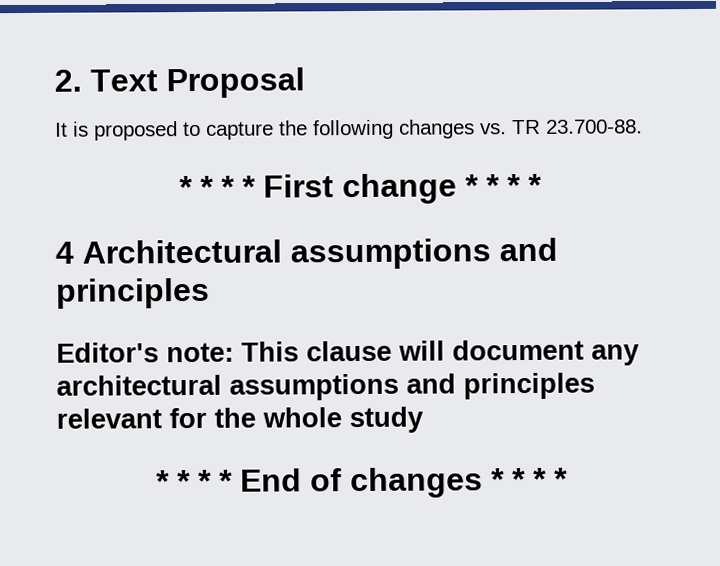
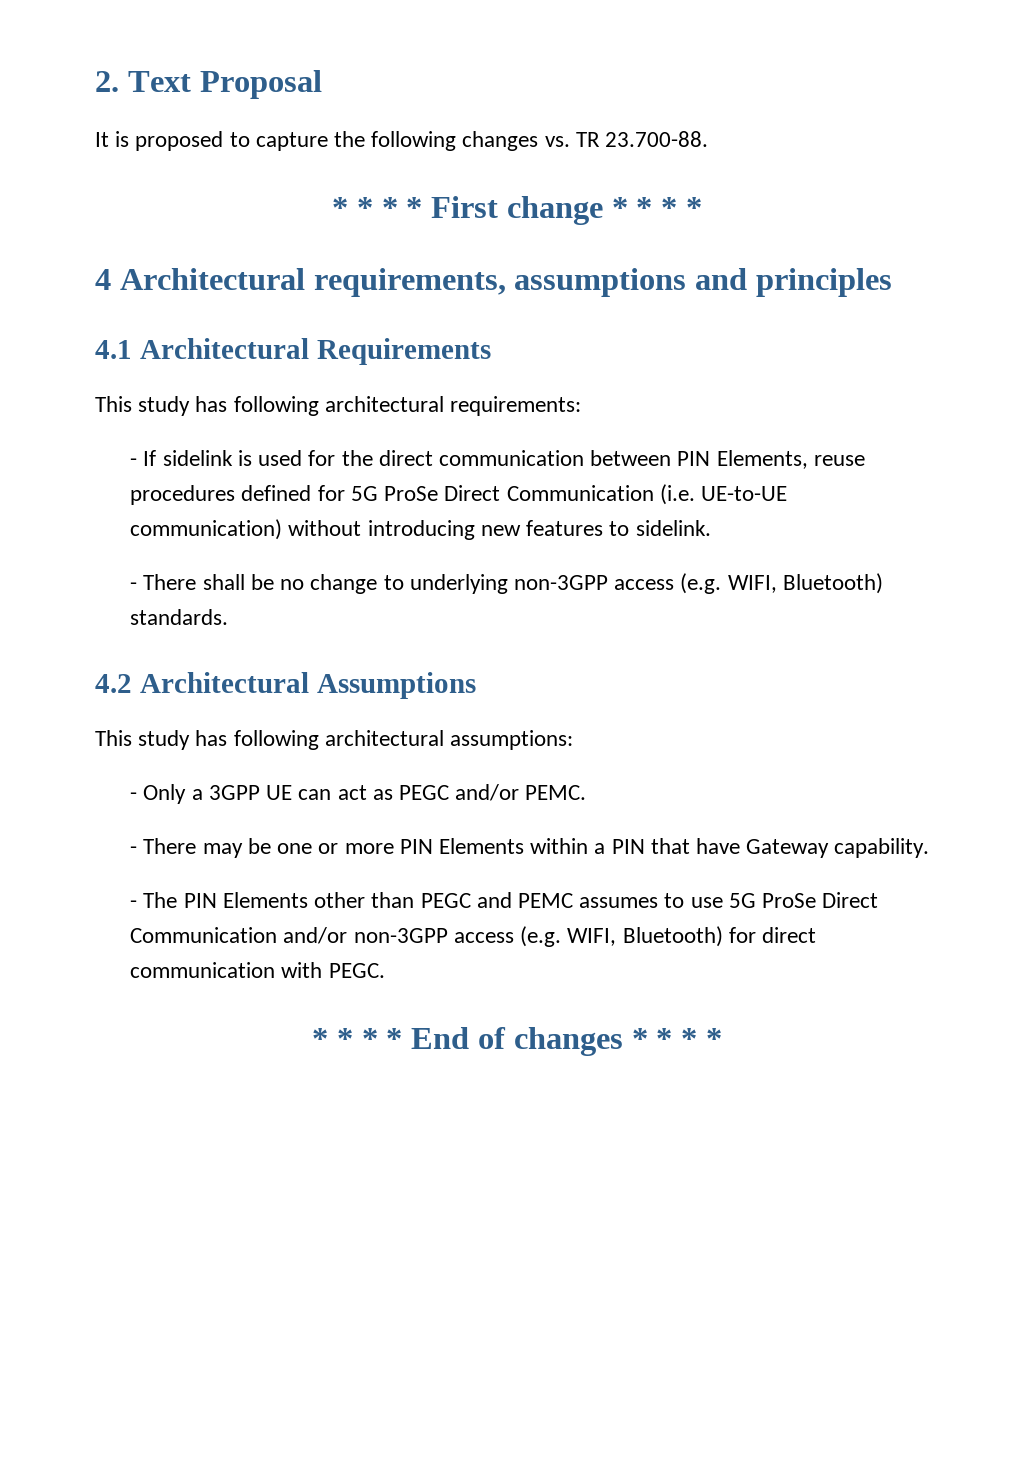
- 4 Architectural assumptions and principles
+ 4 Architectural requirements, assumptions and principles
- Editor's note: This clause will document any architectural assumptions and principles relevant for the whole study
+ 4.1 Architectural Requirements
+ This study has following architectural requirements:
+ - If sidelink is used for the direct communication between PIN Elements, reuse procedures defined for 5G ProSe Direct Communication (i.e. UE-to-UE communication) without introducing new features to sidelink.
+ - There shall be no change to underlying non-3GPP access (e.g. WIFI, Bluetooth) standards.
+ 4.2 Architectural Assumptions
+ This study has following architectural assumptions:
+ - Only a 3GPP UE can act as PEGC and/or PEMC.
+ - There may be one or more PIN Elements within a PIN that have Gateway capability.
+ - The PIN Elements other than PEGC and PEMC assumes to use 5G ProSe Direct Communication and/or non-3GPP access (e.g. WIFI, Bluetooth) for direct communication with PEGC.

